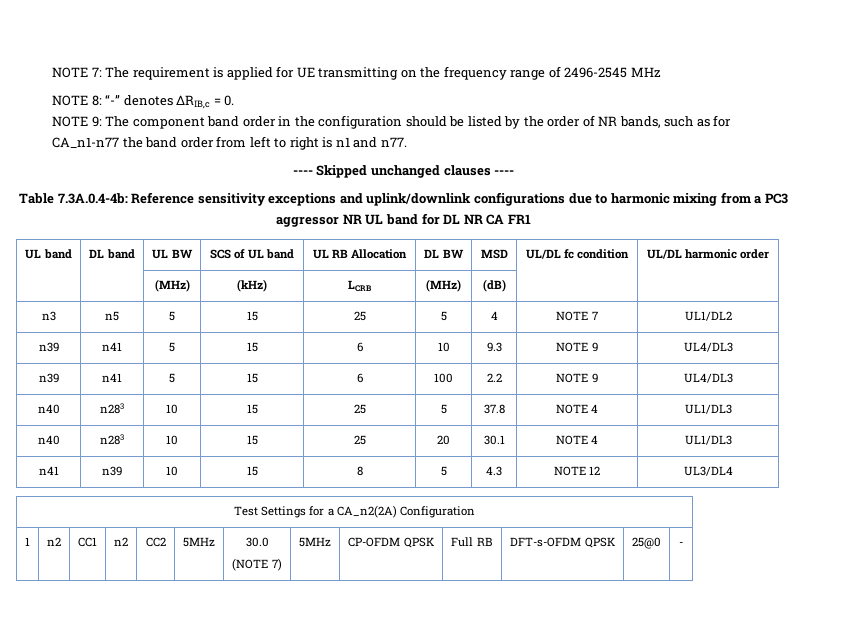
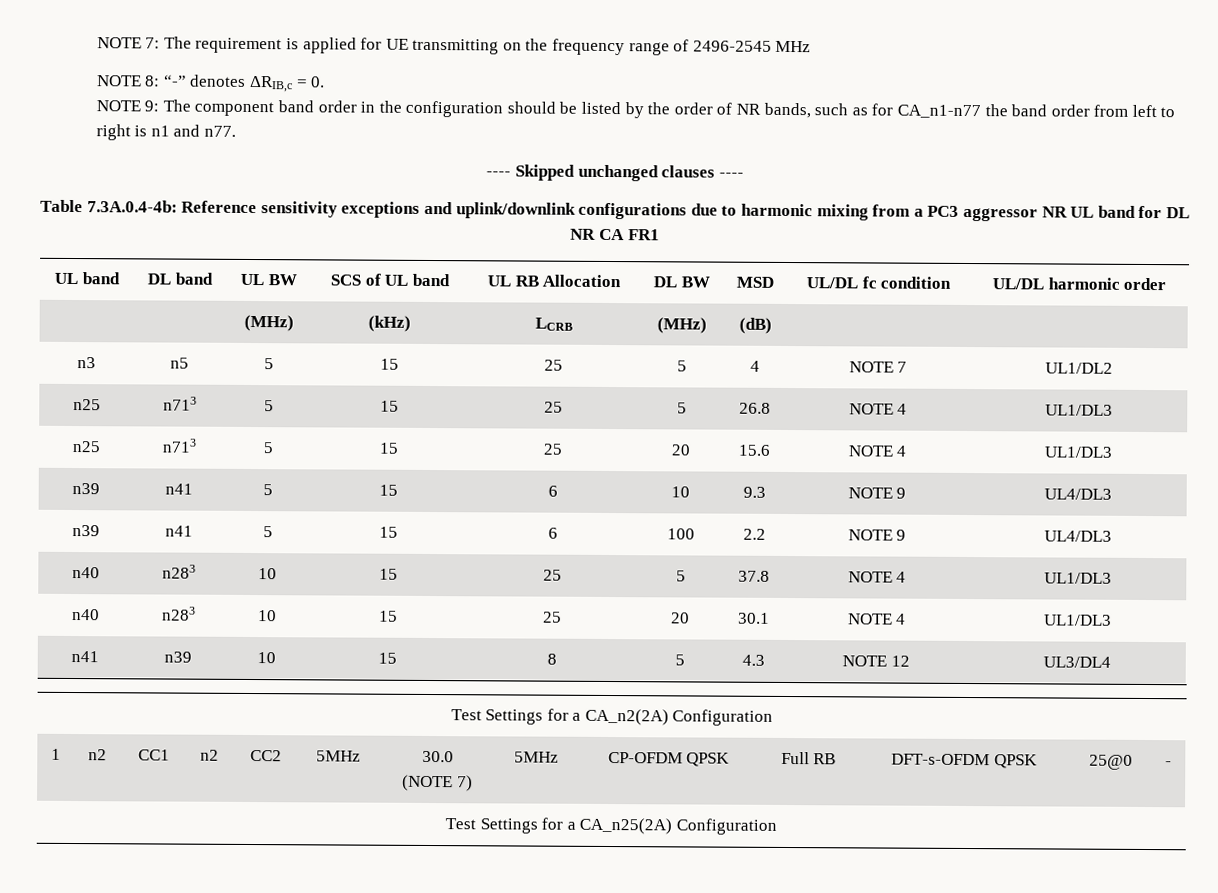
+ n25 | n713 | 5 | 15 | 25 | 5 | 26.8 | NOTE 4 | UL1/DL3
+ n25 | n713 | 5 | 15 | 25 | 20 | 15.6 | NOTE 4 | UL1/DL3
+ Test Settings for a CA_n25(2A) Configuration

